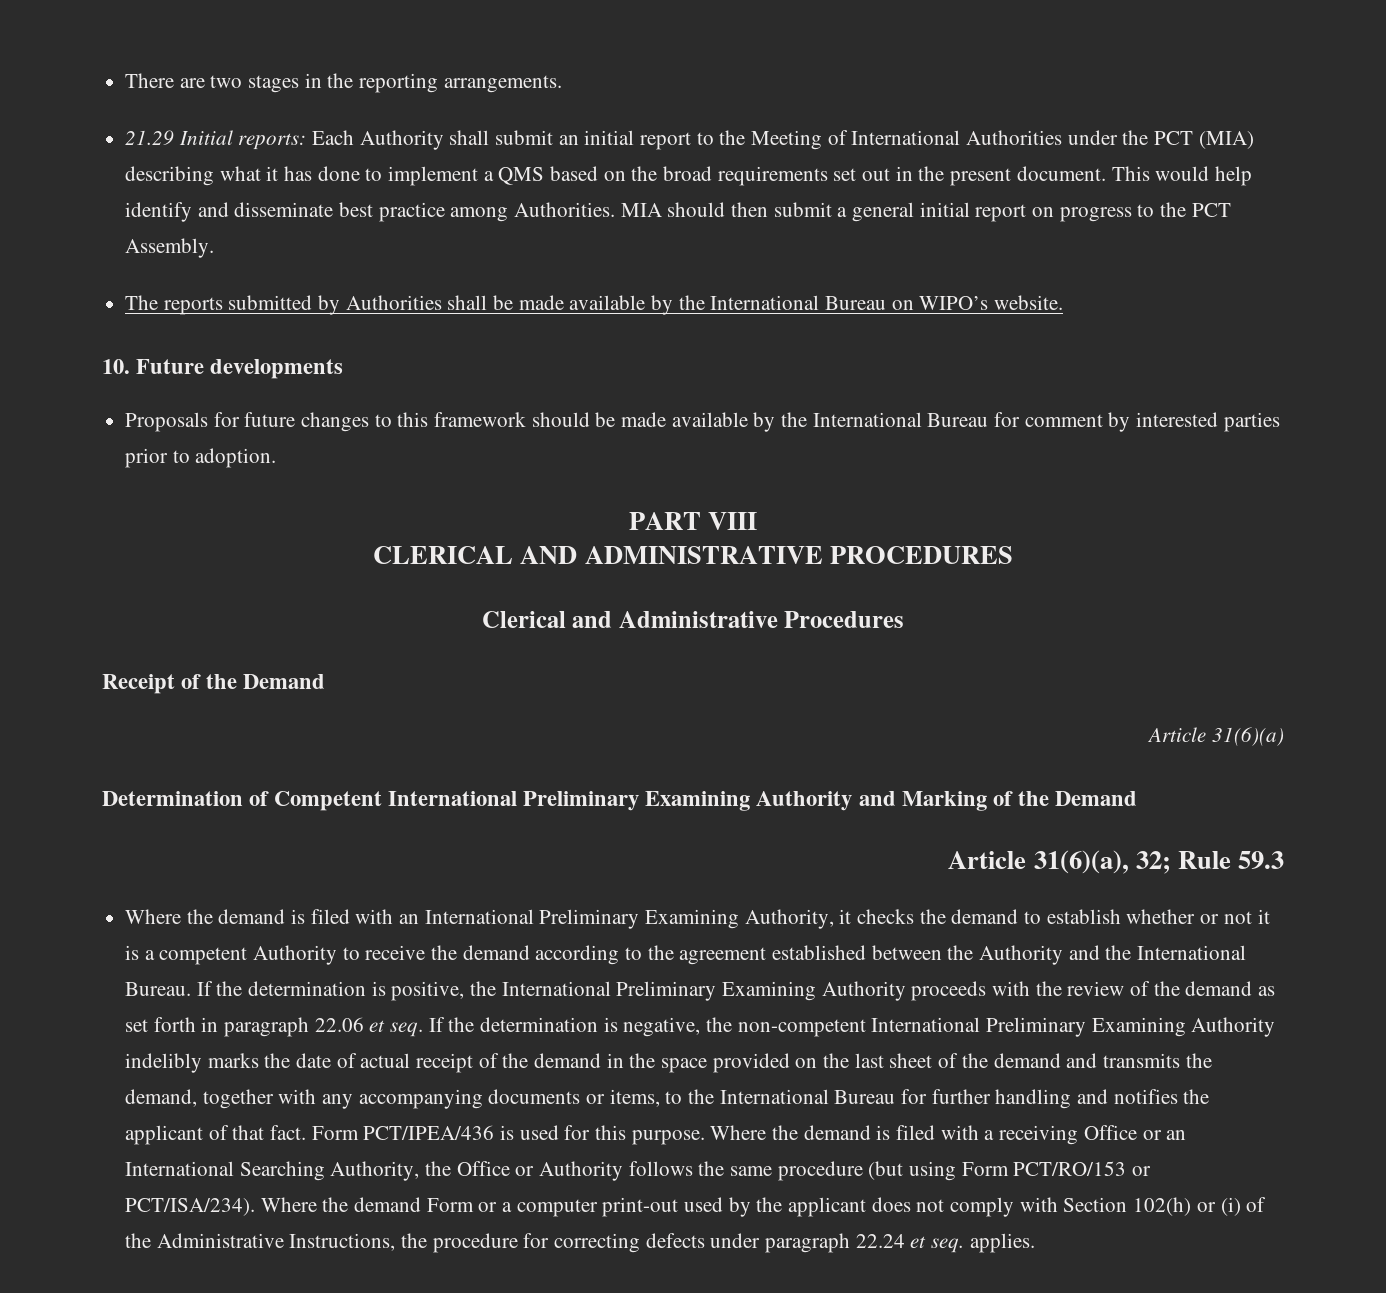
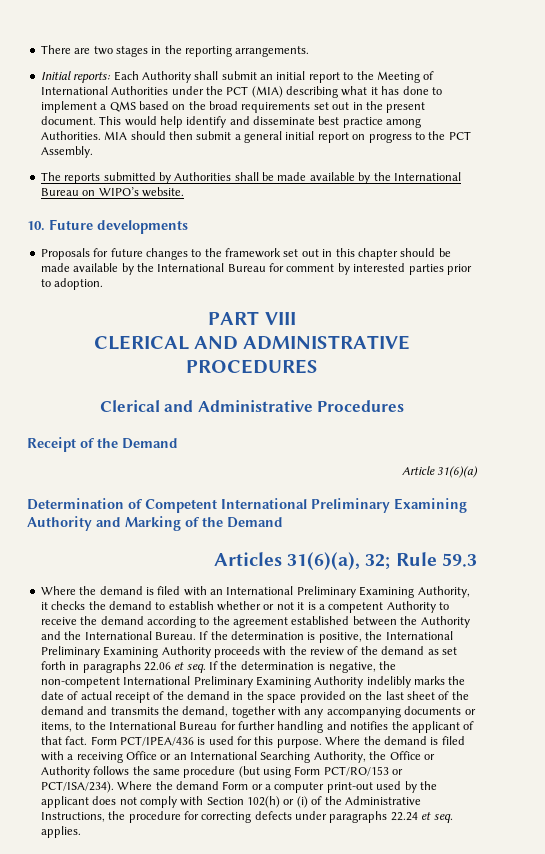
- 21.29 Initial reports: Each Authority shall submit an initial report to the Meeting of International Authorities under the PCT (MIA) describing what it has done to implement a QMS based on the broad requirements set out in the present document.
+ Initial reports: Each Authority shall submit an initial report to the Meeting of International Authorities under the PCT (MIA) describing what it has done to implement a QMS based on the broad requirements set out in the present document.
- Proposals for future changes to this framework should be made available by the International Bureau for comment by interested parties prior to adoption.
+ Proposals for future changes to the framework set out in this chapter should be made available by the International Bureau for comment by interested parties prior to adoption.
- Article 31(6)(a), 32; Rule 59.3
+ Articles 31(6)(a), 32; Rule 59.3
- If the determination is positive, the International Preliminary Examining Authority proceeds with the review of the demand as set forth in paragraph 22.06 et seq.
+ If the determination is positive, the International Preliminary Examining Authority proceeds with the review of the demand as set forth in paragraphs 22.06 et seq.
- Where the demand Form or a computer print-out used by the applicant does not comply with Section 102(h) or (i) of the Administrative Instructions, the procedure for correcting defects under paragraph 22.24 et seq. applies.
+ Where the demand Form or a computer print-out used by the applicant does not comply with Section 102(h) or (i) of the Administrative Instructions, the procedure for correcting defects under paragraphs 22.24 et seq. applies.

